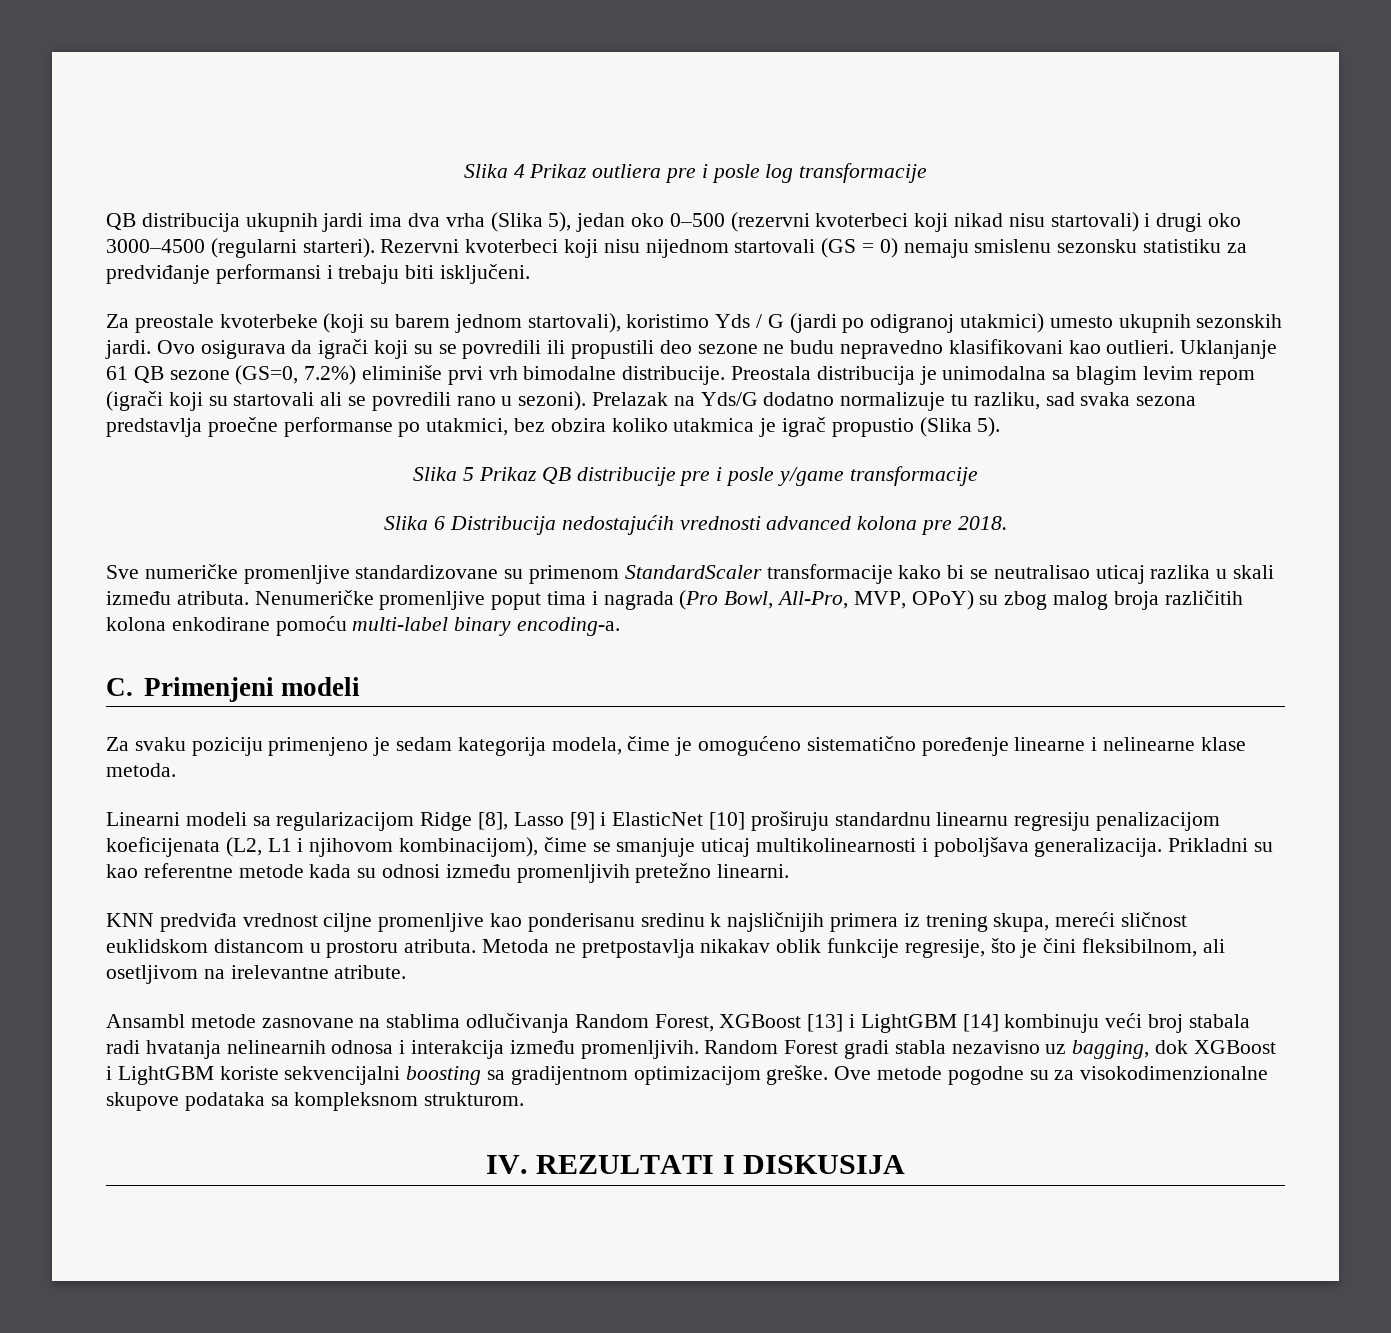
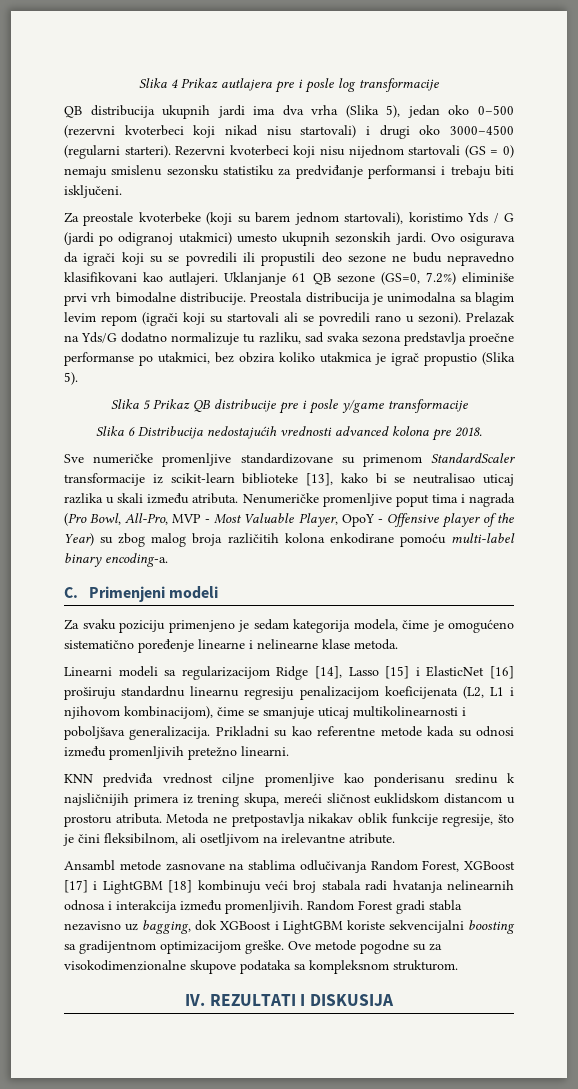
- Slika 4 Prikaz outliera pre i posle log transformacije
+ Slika 4 Prikaz autlajera pre i posle log transformacije
- Ovo osigurava da igrači koji su se povredili ili propustili deo sezone ne budu nepravedno klasifikovani kao outlieri.
+ Ovo osigurava da igrači koji su se povredili ili propustili deo sezone ne budu nepravedno klasifikovani kao autlajeri.
- Sve numeričke promenljive standardizovane su primenom StandardScaler transformacije kako bi se neutralisao uticaj razlika u skali između atributa.
+ Sve numeričke promenljive standardizovane su primenom StandardScaler transformacije iz scikit-learn biblioteke [13], kako bi se neutralisao uticaj razlika u skali između atributa.
- Nenumeričke promenljive poput tima i nagrada (Pro Bowl, All-Pro, MVP, OPoY) su zbog malog broja različitih kolona enkodirane pomoću multi-label binary encoding-a.
+ Nenumeričke promenljive poput tima i nagrada (Pro Bowl, All-Pro, MVP - Most Valuable Player, OpoY - Offensive player of the Year) su zbog malog broja različitih kolona enkodirane pomoću multi-label binary encoding-a.
- Linearni modeli sa regularizacijom Ridge [8], Lasso [9] i ElasticNet [10] proširuju standardnu linearnu regresiju penalizacijom koeficijenata (L2, L1 i njihovom kombinacijom), čime se smanjuje uticaj multikolinearnosti i poboljšava generalizacija.
+ Linearni modeli sa regularizacijom Ridge [14], Lasso [15] i ElasticNet [16] proširuju standardnu linearnu regresiju penalizacijom koeficijenata (L2, L1 i njihovom kombinacijom), čime se smanjuje uticaj multikolinearnosti i poboljšava generalizacija.
- Ansambl metode zasnovane na stablima odlučivanja Random Forest, XGBoost [13] i LightGBM [14] kombinuju veći broj stabala radi hvatanja nelinearnih odnosa i interakcija između promenljivih.
+ Ansambl metode zasnovane na stablima odlučivanja Random Forest, XGBoost [17] i LightGBM [18] kombinuju veći broj stabala radi hvatanja nelinearnih odnosa i interakcija između promenljivih.

